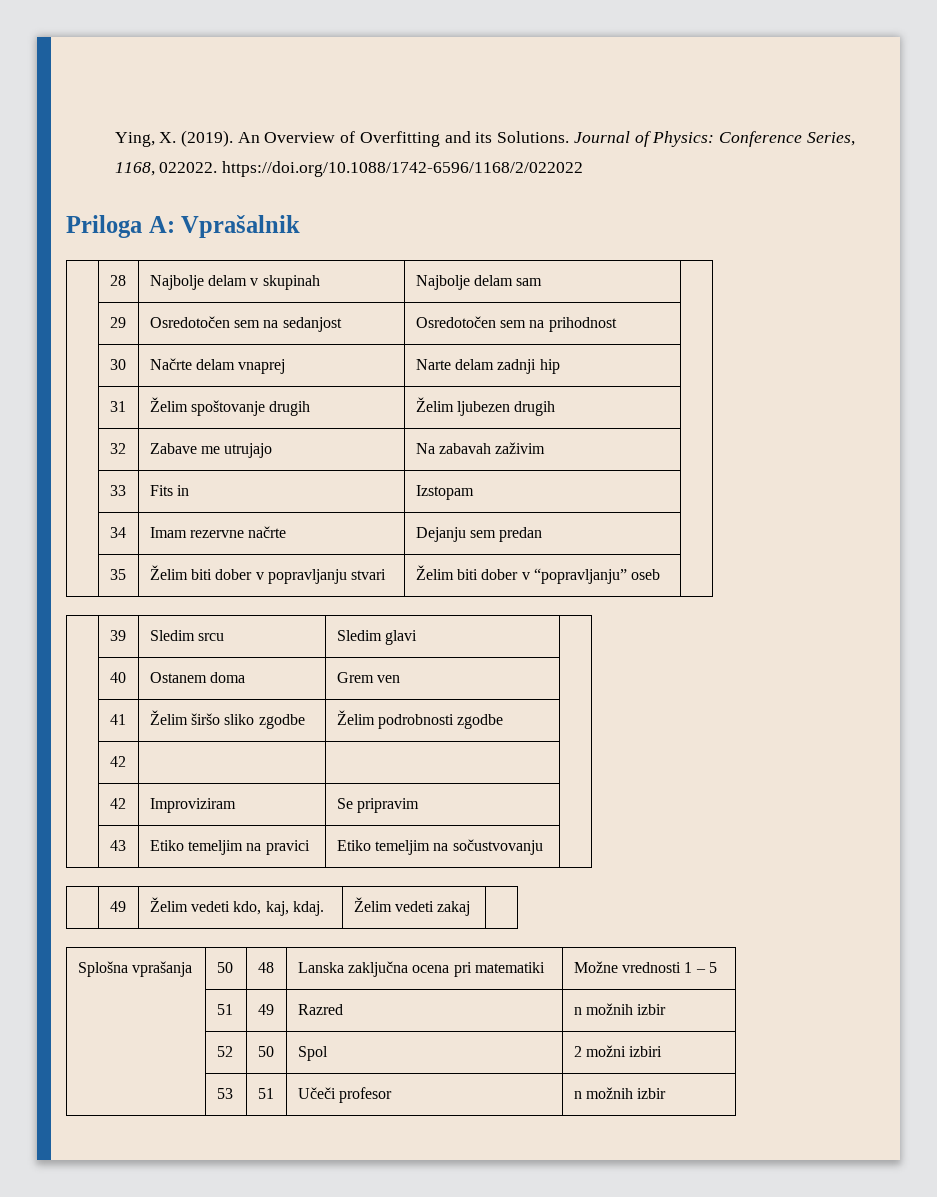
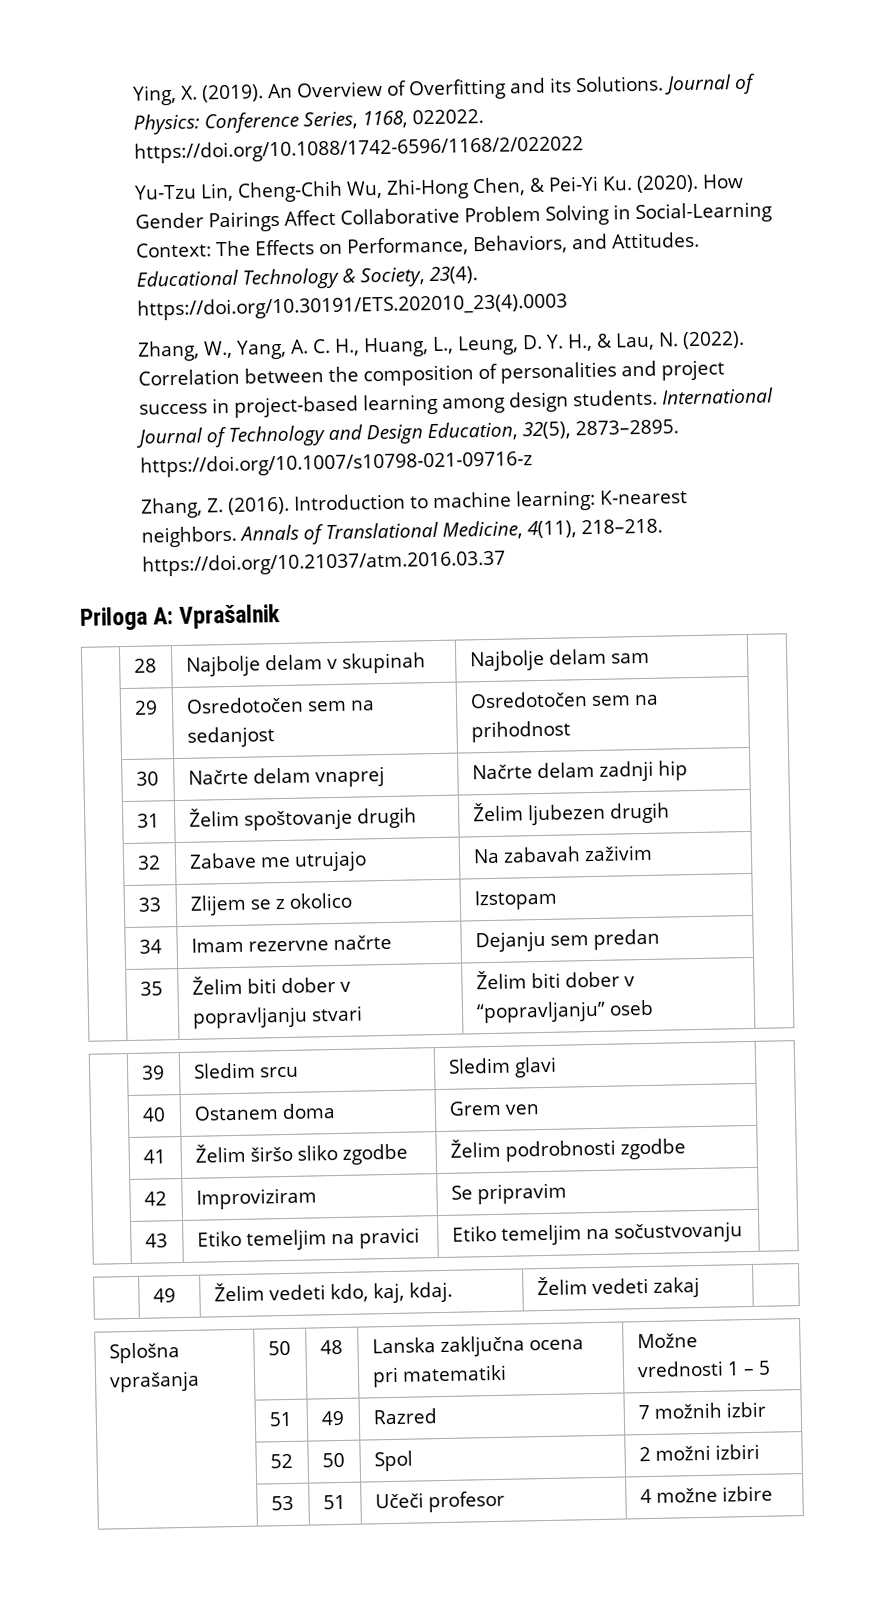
+ Yu-Tzu Lin, Cheng-Chih Wu, Zhi-Hong Chen, & Pei-Yi Ku. (2020). How Gender Pairings Affect Collaborative Problem Solving in Social-Learning Context: The Effects on Performance, Behaviors, and Attitudes. Educational Technology & Society, 23(4). https://doi.org/10.30191/ETS.202010_23(4).0003
+ Zhang, W., Yang, A. C. H., Huang, L., Leung, D. Y. H., & Lau, N. (2022). Correlation between the composition of personalities and project success in project-based learning among design students. International Journal of Technology and Design Education, 32(5), 2873–2895. https://doi.org/10.1007/s10798-021-09716-z
+ Zhang, Z. (2016). Introduction to machine learning: K-nearest neighbors. Annals of Translational Medicine, 4(11), 218–218. https://doi.org/10.21037/atm.2016.03.37
- | 30 | Načrte delam vnaprej | Narte delam zadnji hip |
+ | 30 | Načrte delam vnaprej | Načrte delam zadnji hip |
- | 33 | Fits in | Izstopam |
+ | 33 | Zlijem se z okolico | Izstopam |
- | 42 | | |
- | 51 | 49 | Razred | n možnih izbir
+ | 51 | 49 | Razred | 7 možnih izbir
- | 53 | 51 | Učeči profesor | n možnih izbir
+ | 53 | 51 | Učeči profesor | 4 možne izbire

